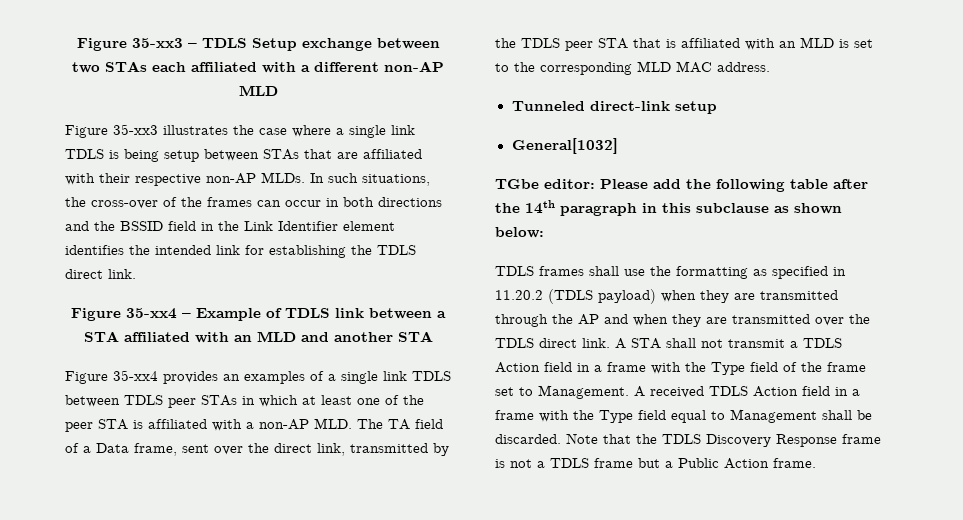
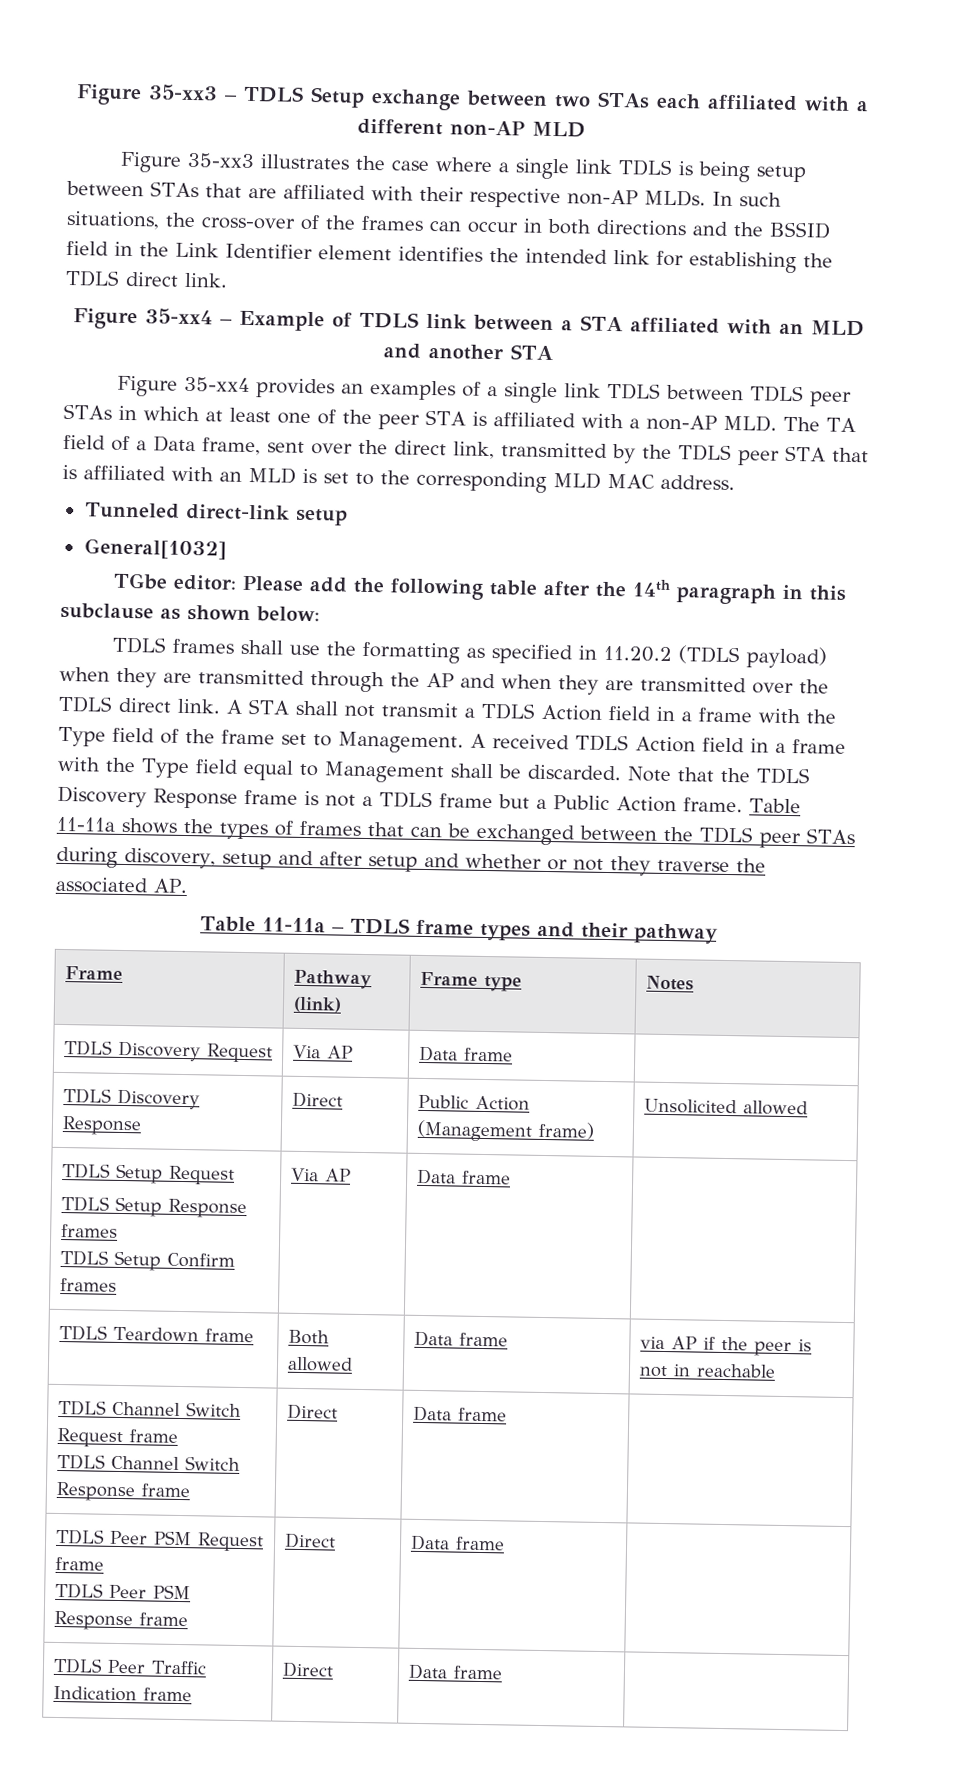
+ Table 11-11a shows the types of frames that can be exchanged between the TDLS peer STAs during discovery, setup and after setup and whether or not they traverse the associated AP.
+ Table 11-11a – TDLS frame types and their pathway
+ Frame | Pathway (link) | Frame type | Notes
+ TDLS Discovery Request | Via AP | Data frame |
+ TDLS Discovery Response | Direct | Public Action (Management frame) | Unsolicited allowed
+ TDLS Setup Request
+ TDLS Setup Response frames
+ TDLS Setup Confirm frames | Via AP | Data frame |
+ TDLS Teardown frame | Both allowed | Data frame | via AP if the peer is not in reachable
+ TDLS Channel Switch Request frame
+ TDLS Channel Switch Response frame | Direct | Data frame |
+ TDLS Peer PSM Request frame
+ TDLS Peer PSM Response frame | Direct | Data frame |
+ TDLS Peer Traffic Indication frame | Direct | Data frame |

